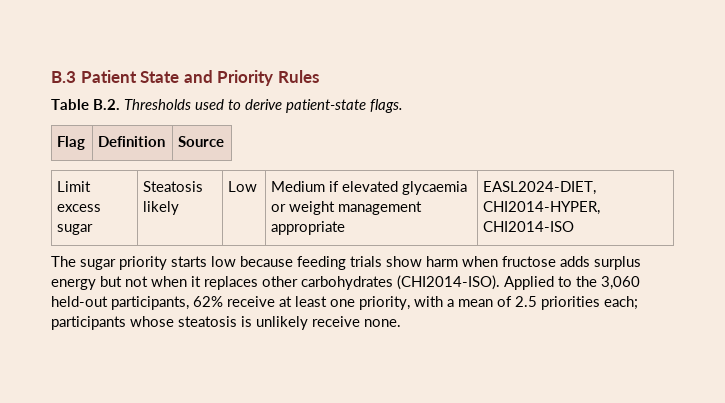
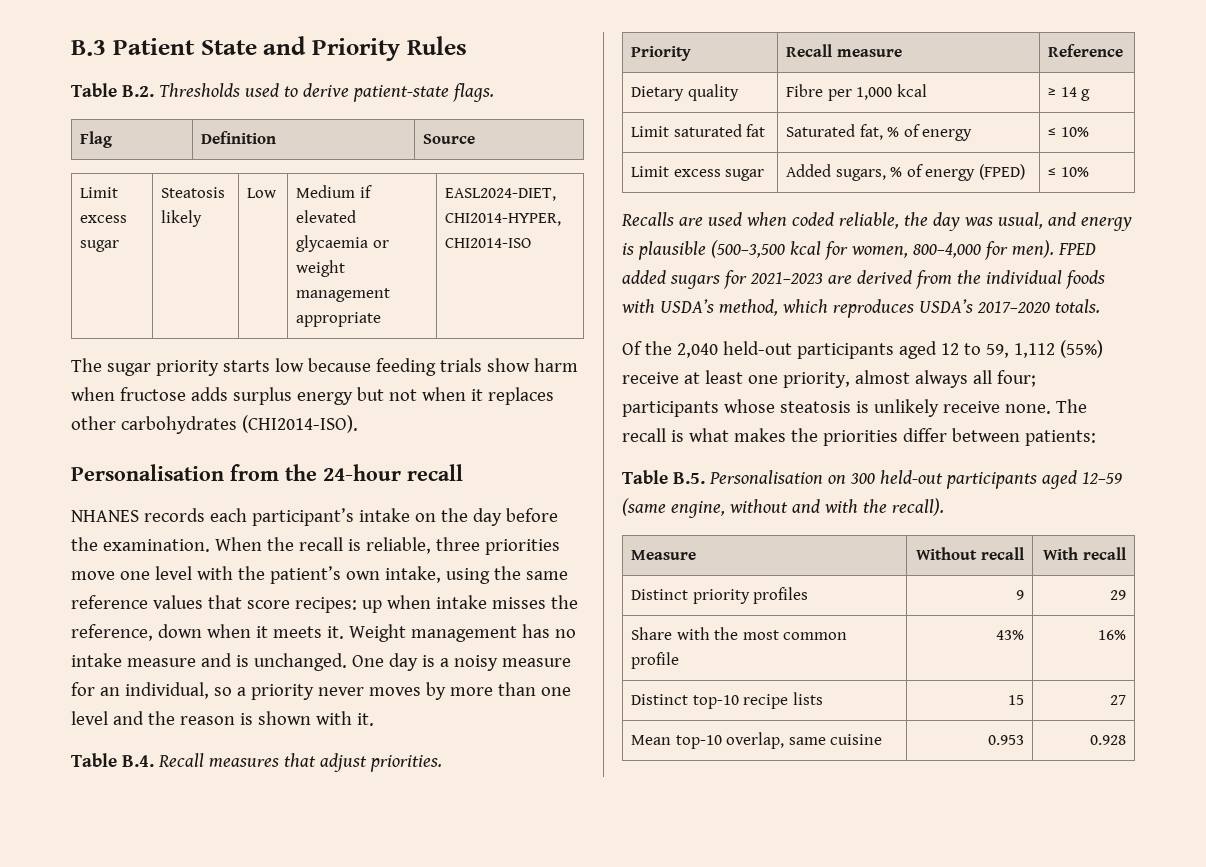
- The sugar priority starts low because feeding trials show harm when fructose adds surplus energy but not when it replaces other carbohydrates (CHI2014-ISO). Applied to the 3,060 held-out participants, 62% receive at least one priority, with a mean of 2.5 priorities each; participants whose steatosis is unlikely receive none.
+ The sugar priority starts low because feeding trials show harm when fructose adds surplus energy but not when it replaces other carbohydrates (CHI2014-ISO).
+ Personalisation from the 24-hour recall
+ NHANES records each participant’s intake on the day before the examination. When the recall is reliable, three priorities move one level with the patient’s own intake, using the same reference values that score recipes: up when intake misses the reference, down when it meets it. Weight management has no intake measure and is unchanged. One day is a noisy measure for an individual, so a priority never moves by more than one level and the reason is shown with it.
+ Table B.4. Recall measures that adjust priorities.
+ Priority | Recall measure | Reference
+ Dietary quality | Fibre per 1,000 kcal | ≥ 14 g
+ Limit saturated fat | Saturated fat, % of energy | ≤ 10%
+ Limit excess sugar | Added sugars, % of energy (FPED) | ≤ 10%
+ Recalls are used when coded reliable, the day was usual, and energy is plausible (500–3,500 kcal for women, 800–4,000 for men). FPED added sugars for 2021–2023 are derived from the individual foods with USDA’s method, which reproduces USDA’s 2017–2020 totals.
+ Of the 2,040 held-out participants aged 12 to 59, 1,112 (55%) receive at least one priority, almost always all four; participants whose steatosis is unlikely receive none.
+ The recall is what makes the priorities differ between patients:
+ Table B.5. Personalisation on 300 held-out participants aged 12–59 (same engine, without and with the recall).
+ Measure | Without recall | With recall
+ Distinct priority profiles | 9 | 29
+ Share with the most common profile | 43% | 16%
+ Distinct top-10 recipe lists | 15 | 27
+ Mean top-10 overlap, same cuisine | 0.953 | 0.928

